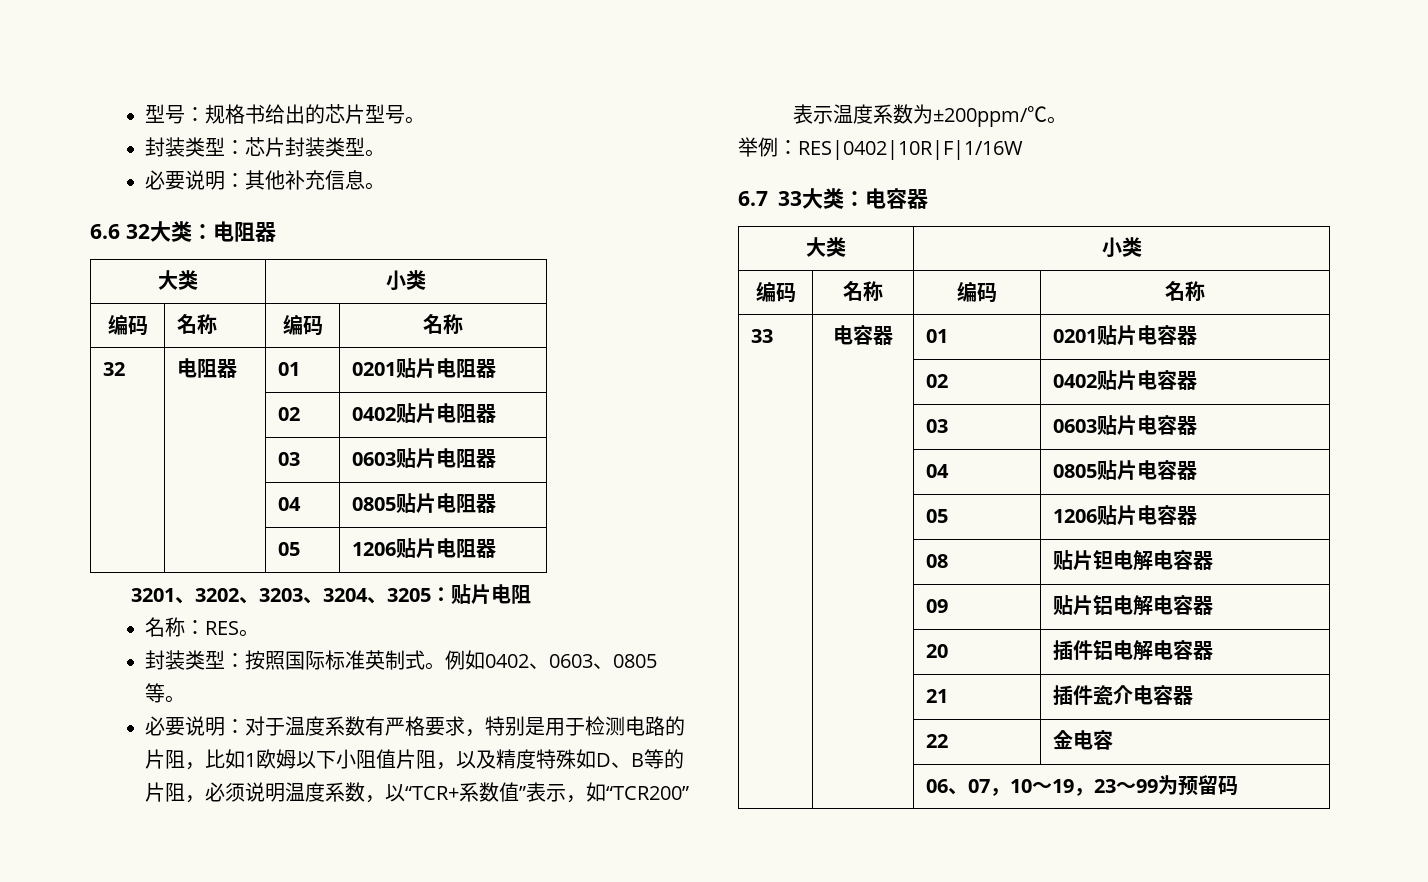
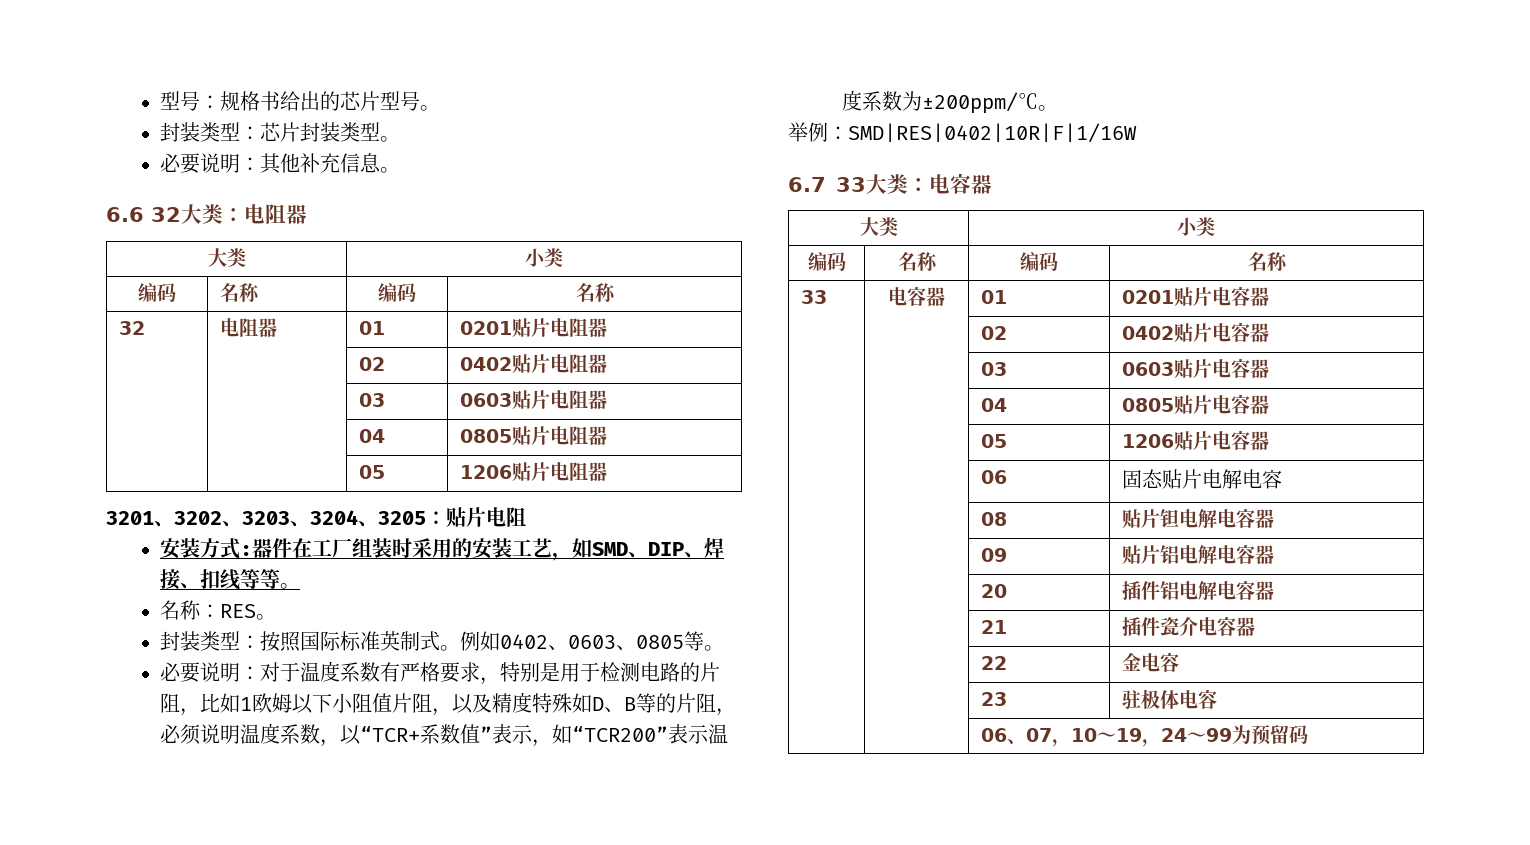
+ 安装方式:器件在工厂组装时采用的安装工艺，如SMD、DIP、焊接、扣线等等。
- 举例：RES|0402|10R|F|1/16W
+ 举例：SMD|RES|0402|10R|F|1/16W
+ | | 06 | 固态贴片电解电容
+ | | 23 | 驻极体电容
- | | 06、07，10～19，23～99为预留码
+ | | 06、07，10～19，24～99为预留码

